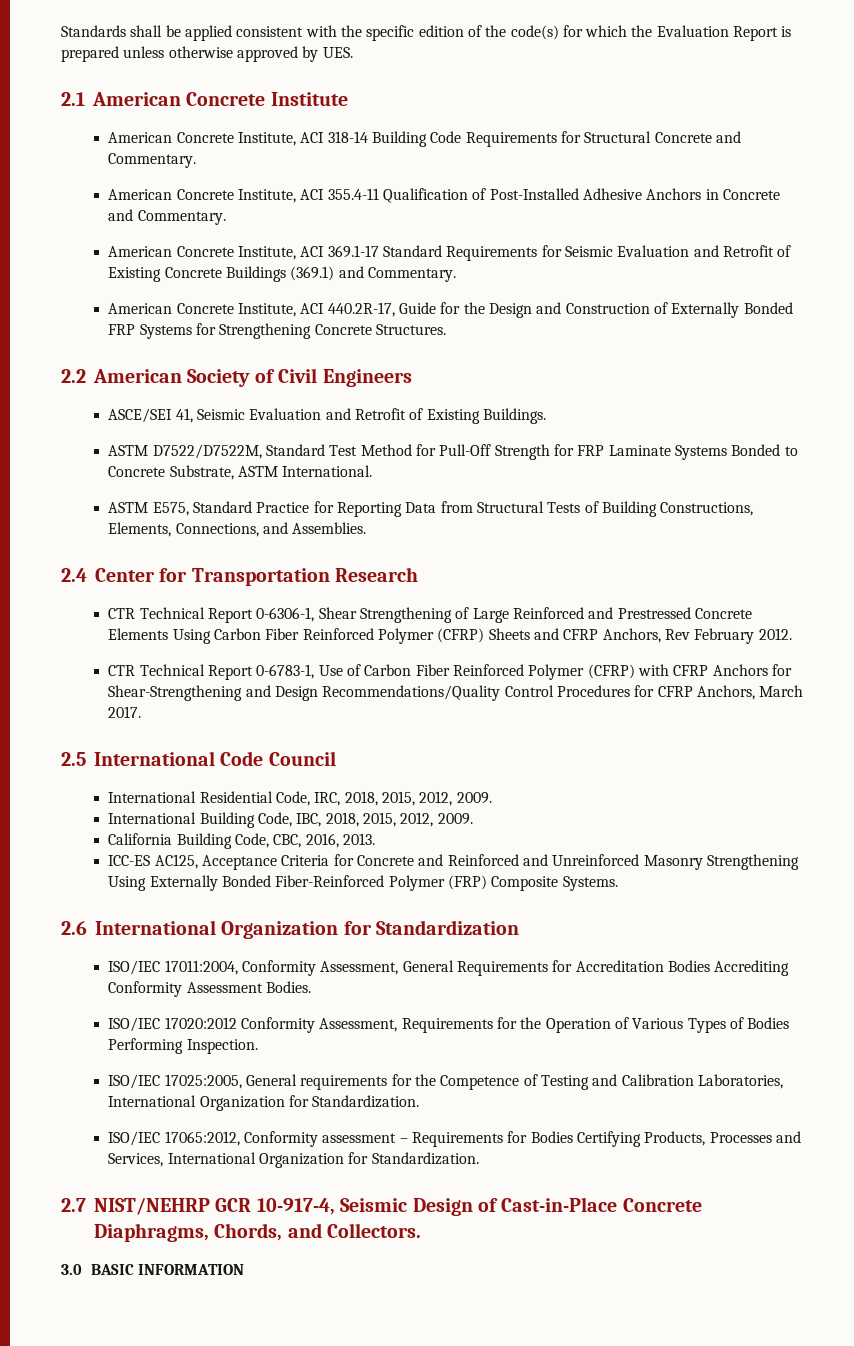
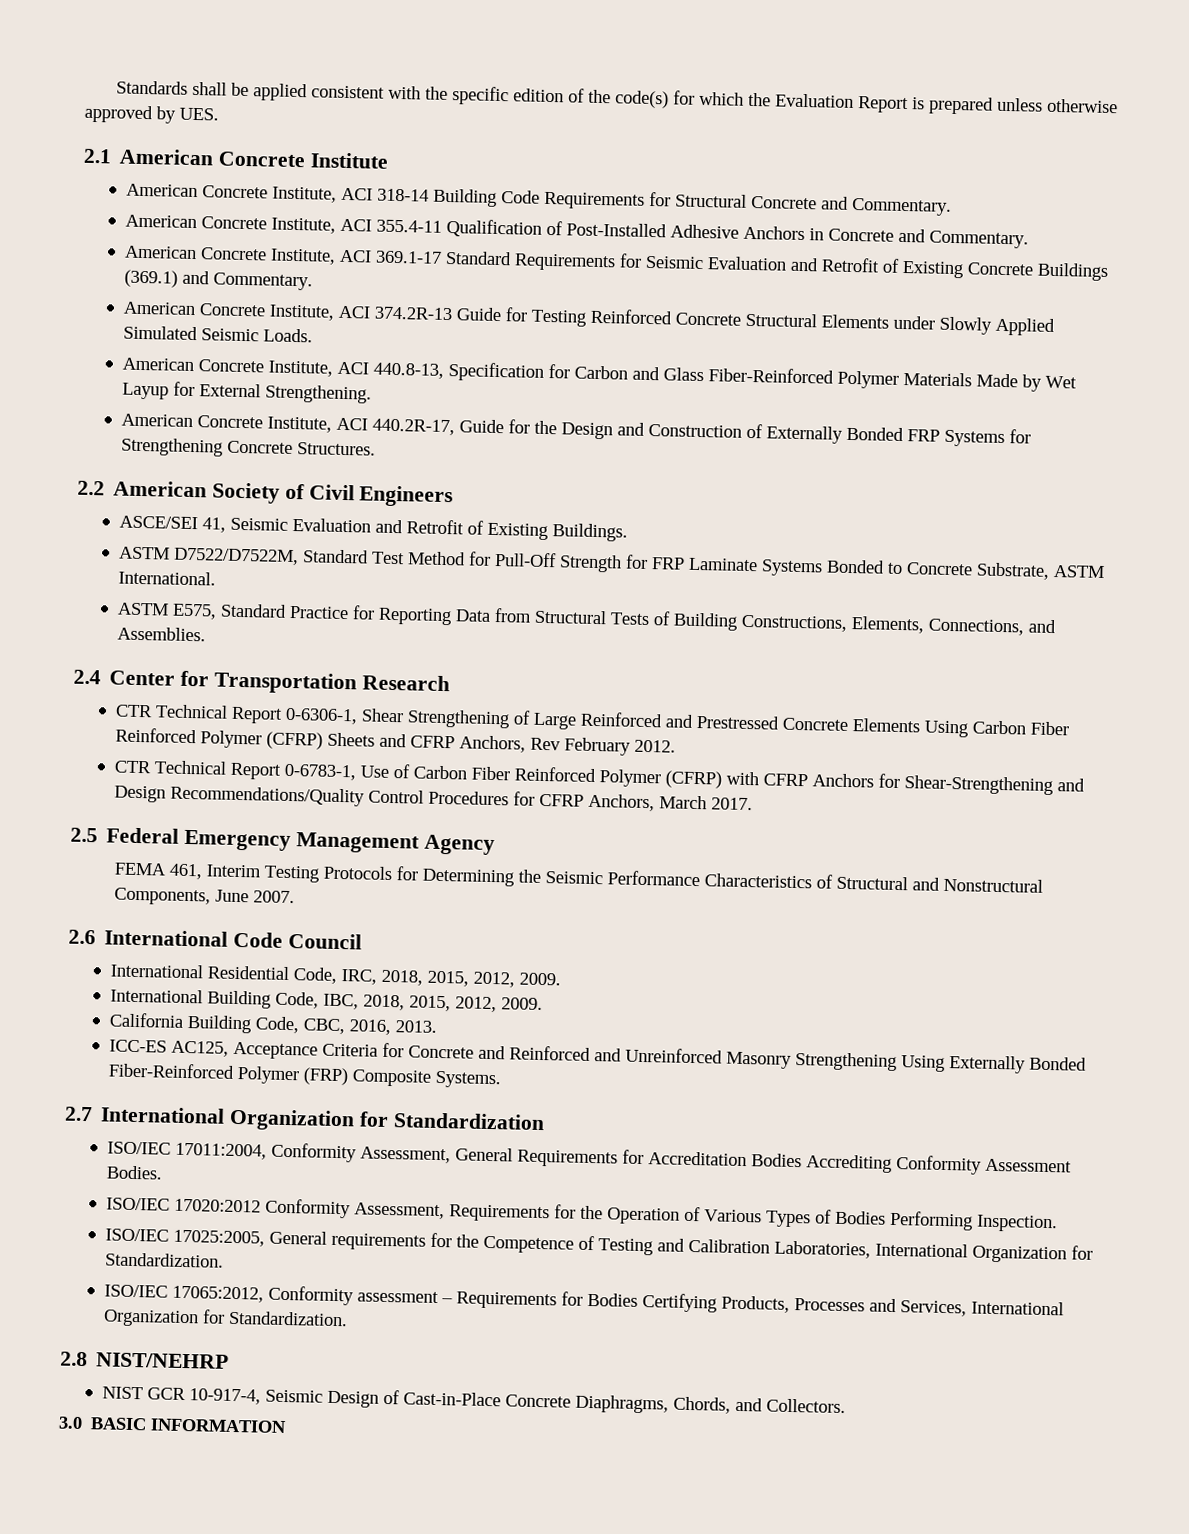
+ American Concrete Institute, ACI 374.2R-13 Guide for Testing Reinforced Concrete Structural Elements under Slowly Applied Simulated Seismic Loads.
+ American Concrete Institute, ACI 440.8-13, Specification for Carbon and Glass Fiber-Reinforced Polymer Materials Made by Wet Layup for External Strengthening.
- 2.5 International Code Council
+ 2.5 Federal Emergency Management Agency
+ FEMA 461, Interim Testing Protocols for Determining the Seismic Performance Characteristics of Structural and Nonstructural Components, June 2007.
+ 2.6 International Code Council
- 2.6 International Organization for Standardization
+ 2.7 International Organization for Standardization
- 2.7 NIST/NEHRP GCR 10-917-4, Seismic Design of Cast-in-Place Concrete Diaphragms, Chords, and Collectors.
+ 2.8 NIST/NEHRP
+ NIST GCR 10-917-4, Seismic Design of Cast-in-Place Concrete Diaphragms, Chords, and Collectors.

